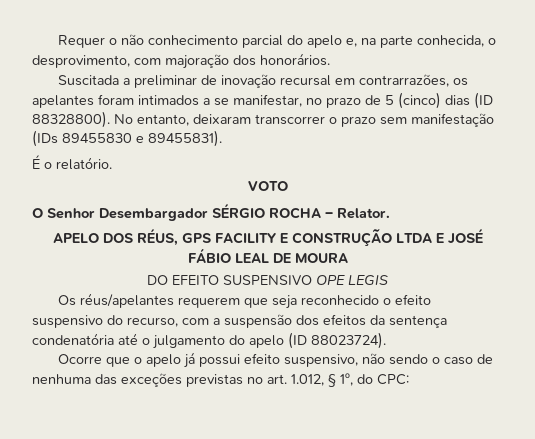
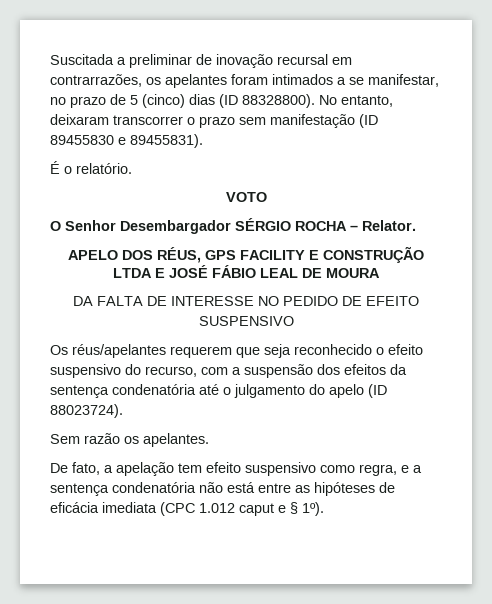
- Requer o não conhecimento parcial do apelo e, na parte conhecida, o desprovimento, com majoração dos honorários.
- No entanto, deixaram transcorrer o prazo sem manifestação (IDs 89455830 e 89455831).
+ No entanto, deixaram transcorrer o prazo sem manifestação (ID 89455830 e 89455831).
- DO EFEITO SUSPENSIVO OPE LEGIS
+ DA FALTA DE INTERESSE NO PEDIDO DE EFEITO SUSPENSIVO
- Ocorre que o apelo já possui efeito suspensivo, não sendo o caso de nenhuma das exceções previstas no art. 1.012, § 1º, do CPC:
+ Sem razão os apelantes.
+ De fato, a apelação tem efeito suspensivo como regra, e a sentença condenatória não está entre as hipóteses de eficácia imediata (CPC 1.012 caput e § 1º).

